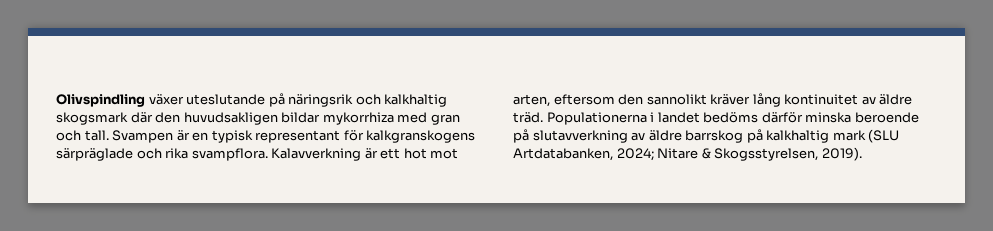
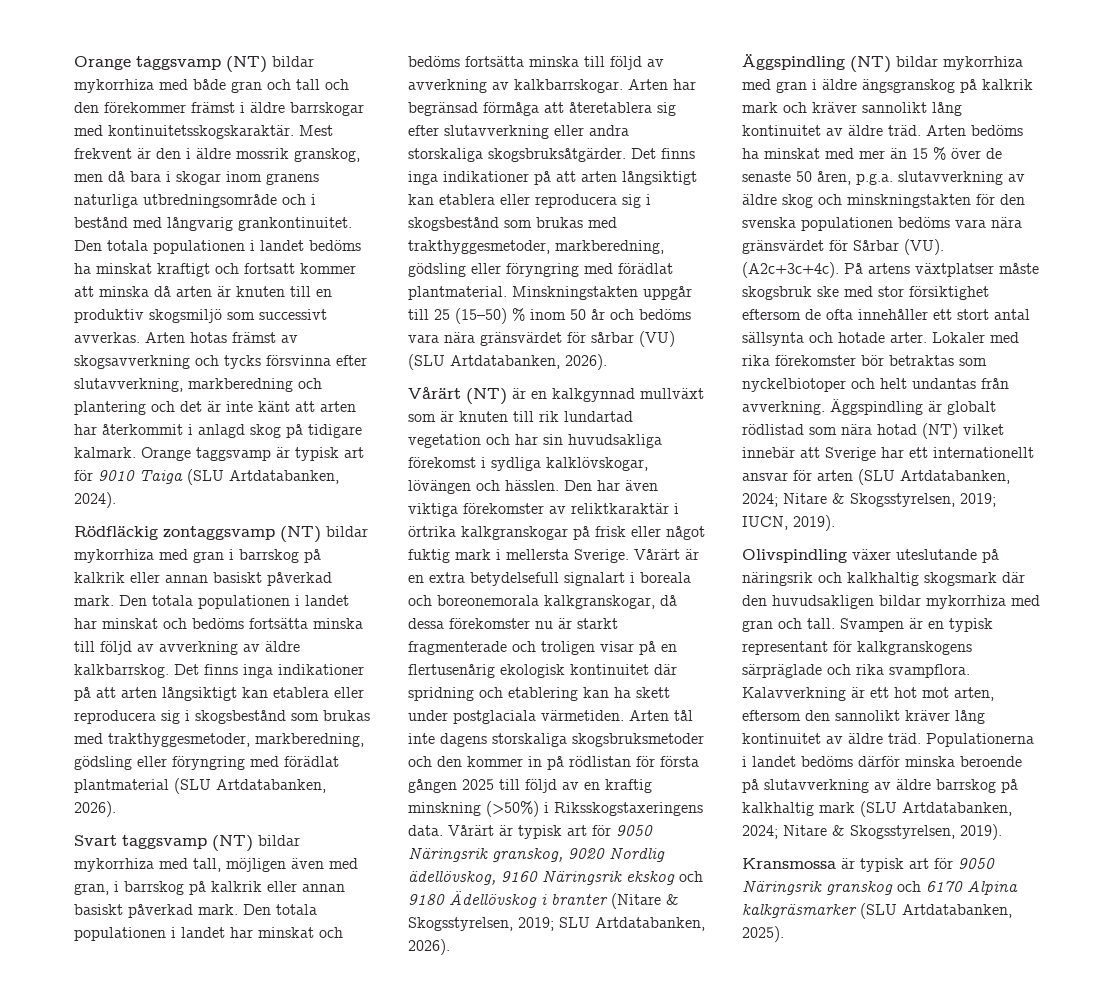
+ Orange taggsvamp (NT) bildar mykorrhiza med både gran och tall och den förekommer främst i äldre barrskogar med kontinuitetsskogskaraktär. Mest frekvent är den i äldre mossrik granskog, men då bara i skogar inom granens naturliga utbredningsområde och i bestånd med långvarig grankontinuitet. Den totala populationen i landet bedöms ha minskat kraftigt och fortsatt kommer att minska då arten är knuten till en produktiv skogsmiljö som successivt avverkas. Arten hotas främst av skogsavverkning och tycks försvinna efter slutavverkning, markberedning och plantering och det är inte känt att arten har återkommit i anlagd skog på tidigare kalmark. Orange taggsvamp är typisk art för 9010 Taiga (SLU Artdatabanken, 2024).
+ Rödfläckig zontaggsvamp (NT) bildar mykorrhiza med gran i barrskog på kalkrik eller annan basiskt påverkad mark. Den totala populationen i landet har minskat och bedöms fortsätta minska till följd av avverkning av äldre kalkbarrskog. Det finns inga indikationer på att arten långsiktigt kan etablera eller reproducera sig i skogsbestånd som brukas med trakthyggesmetoder, markberedning, gödsling eller föryngring med förädlat plantmaterial (SLU Artdatabanken, 2026).
+ Svart taggsvamp (NT) bildar mykorrhiza med tall, möjligen även med gran, i barrskog på kalkrik eller annan basiskt påverkad mark. Den totala populationen i landet har minskat och bedöms fortsätta minska till följd av avverkning av kalkbarrskogar. Arten har begränsad förmåga att återetablera sig efter slutavverkning eller andra storskaliga skogsbruksåtgärder. Det finns inga indikationer på att arten långsiktigt kan etablera eller reproducera sig i skogsbestånd som brukas med trakthyggesmetoder, markberedning, gödsling eller föryngring med förädlat plantmaterial. Minskningstakten uppgår till 25 (15–50) % inom 50 år och bedöms vara nära gränsvärdet för sårbar (VU) (SLU Artdatabanken, 2026).
+ Vårärt (NT) är en kalkgynnad mullväxt som är knuten till rik lundartad vegetation och har sin huvudsakliga förekomst i sydliga kalklövskogar, lövängen och hässlen. Den har även viktiga förekomster av reliktkaraktär i örtrika kalkgranskogar på frisk eller något fuktig mark i mellersta Sverige. Vårärt är en extra betydelsefull signalart i boreala och boreonemorala kalkgranskogar, då dessa förekomster nu är starkt fragmenterade och troligen visar på en flertusenårig ekologisk kontinuitet där spridning och etablering kan ha skett under postglaciala värmetiden. Arten tål inte dagens storskaliga skogsbruksmetoder och den kommer in på rödlistan för första gången 2025 till följd av en kraftig minskning (>50%) i Riksskogstaxeringens data. Vårärt är typisk art för 9050 Näringsrik granskog, 9020 Nordlig ädellövskog, 9160 Näringsrik ekskog och 9180 Ädellövskog i branter (Nitare & Skogsstyrelsen, 2019; SLU Artdatabanken, 2026).
+ Äggspindling (NT) bildar mykorrhiza med gran i äldre ängsgranskog på kalkrik mark och kräver sannolikt lång kontinuitet av äldre träd. Arten bedöms ha minskat med mer än 15 % över de senaste 50 åren, p.g.a. slutavverkning av äldre skog och minskningstakten för den svenska populationen bedöms vara nära gränsvärdet för Sårbar (VU). (A2c+3c+4c). På artens växtplatser måste skogsbruk ske med stor försiktighet eftersom de ofta innehåller ett stort antal sällsynta och hotade arter. Lokaler med rika förekomster bör betraktas som nyckelbiotoper och helt undantas från avverkning. Äggspindling är globalt rödlistad som nära hotad (NT) vilket innebär att Sverige har ett internationellt ansvar för arten (SLU Artdatabanken, 2024; Nitare & Skogsstyrelsen, 2019; IUCN, 2019).
+ Kransmossa är typisk art för 9050 Näringsrik granskog och 6170 Alpina kalkgräsmarker (SLU Artdatabanken, 2025).

